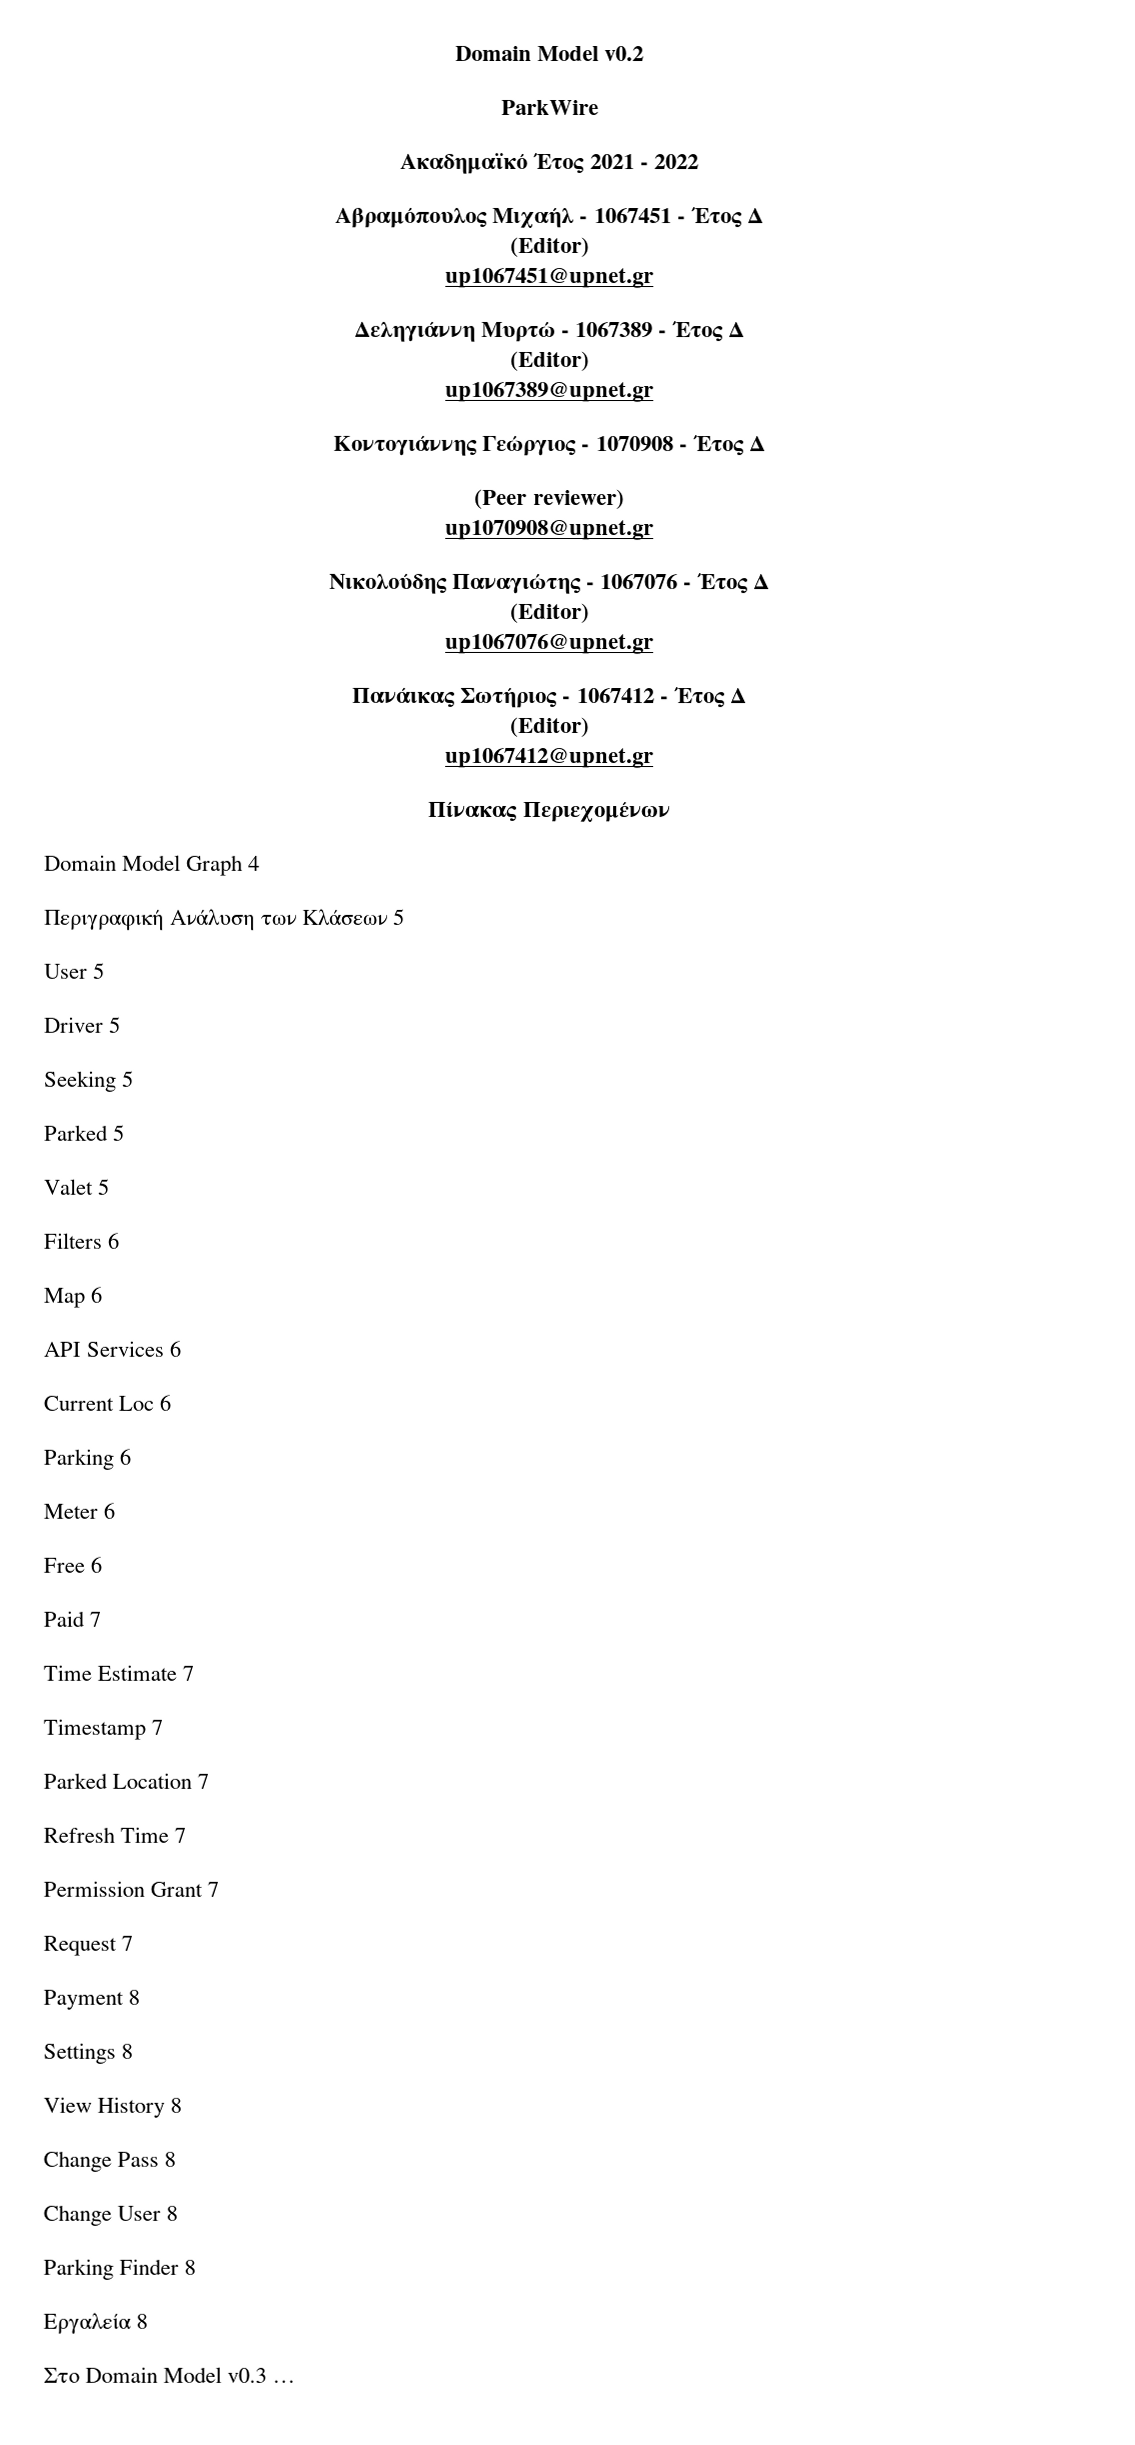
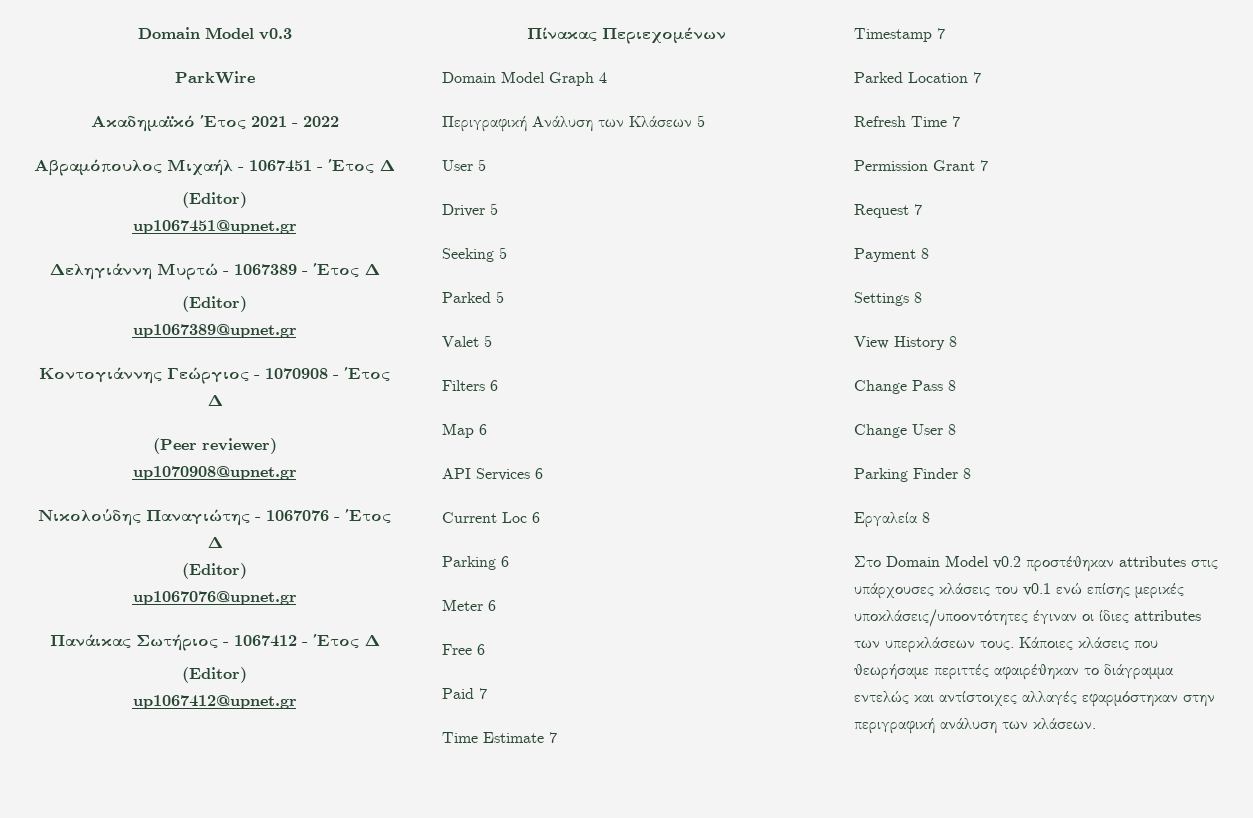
- Domain Model v0.2
+ Domain Model v0.3
- Στο Domain Model v0.3 …
+ Στο Domain Model v0.2 προστέθηκαν attributes στις υπάρχουσες κλάσεις του v0.1 ενώ επίσης μερικές υποκλάσεις/υποοντότητες έγιναν οι ίδιες attributes των υπερκλάσεων τους. Κάποιες κλάσεις που θεωρήσαμε περιττές αφαιρέθηκαν το διάγραμμα εντελώς και αντίστοιχες αλλαγές εφαρμόστηκαν στην περιγραφική ανάλυση των κλάσεων.

